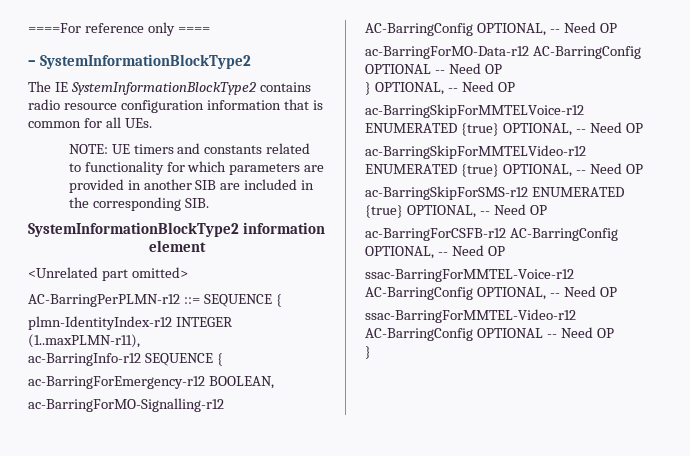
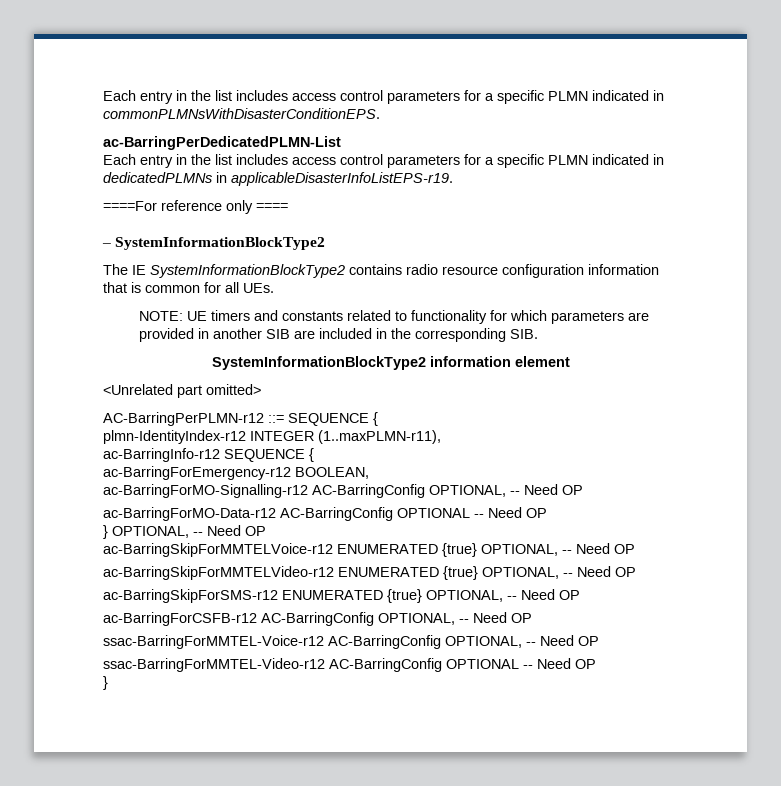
+ Each entry in the list includes access control parameters for a specific PLMN indicated in commonPLMNsWithDisasterConditionEPS.
+ ac-BarringPerDedicatedPLMN-List
+ Each entry in the list includes access control parameters for a specific PLMN indicated in dedicatedPLMNs in applicableDisasterInfoListEPS-r19.

